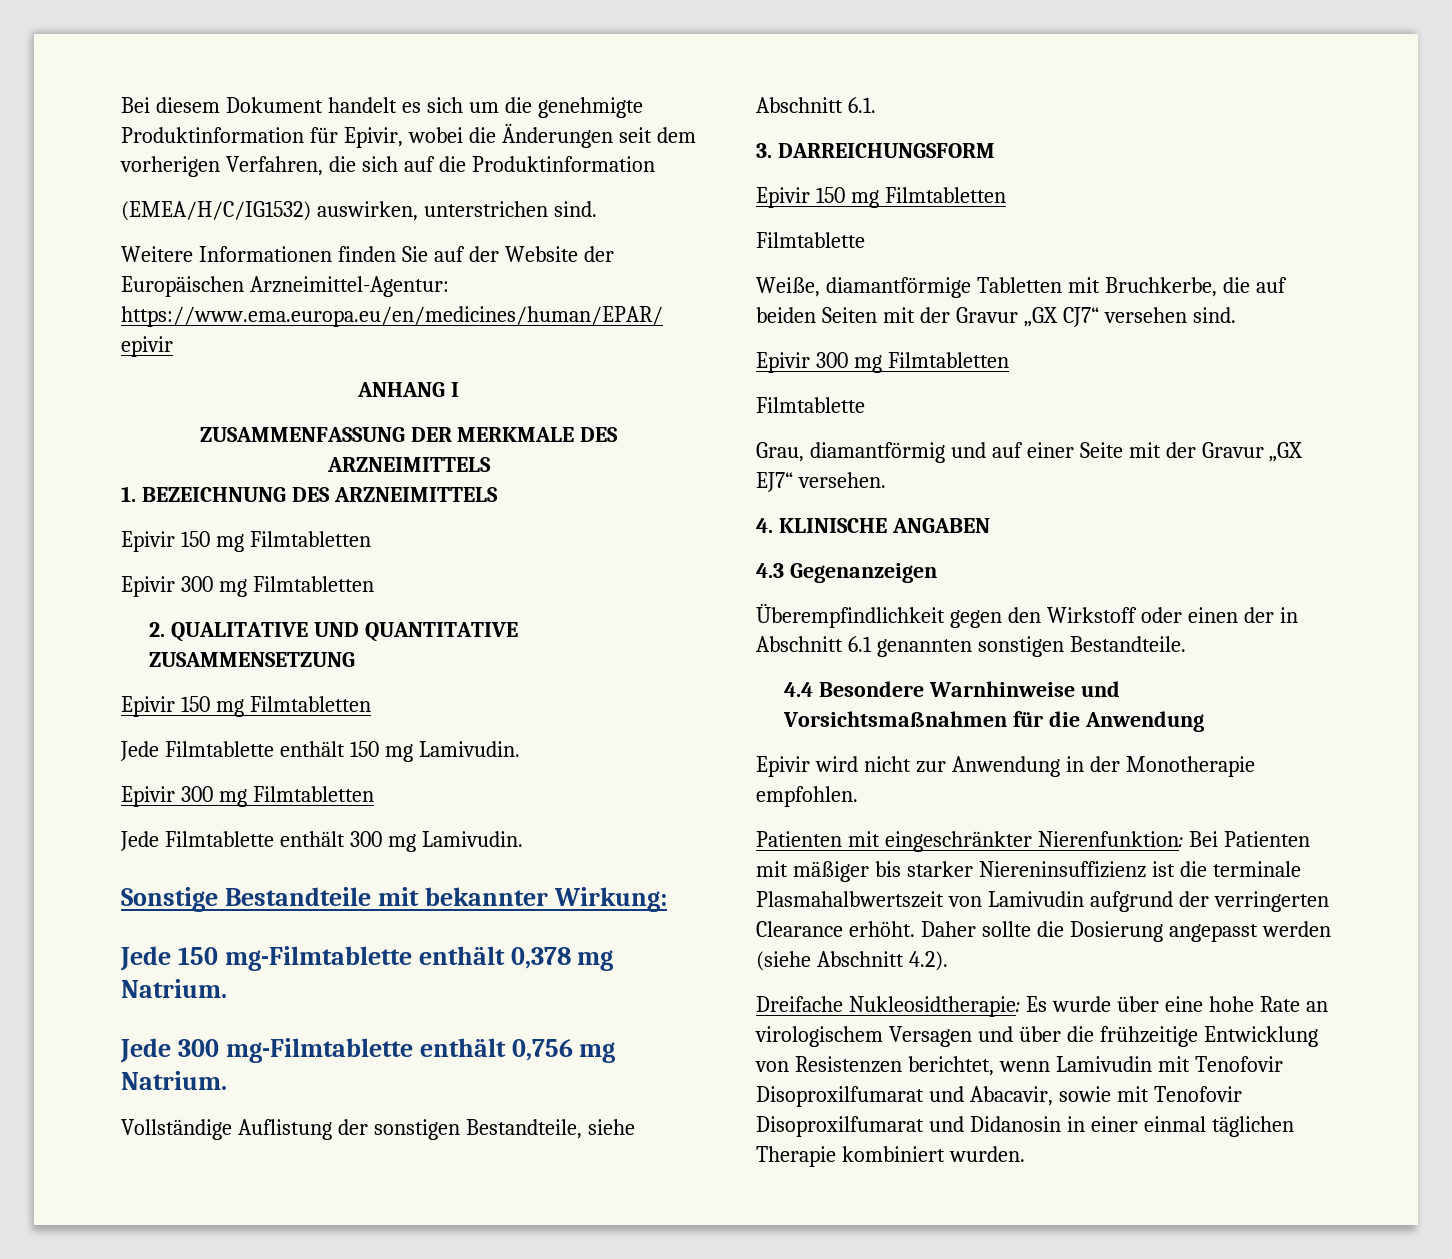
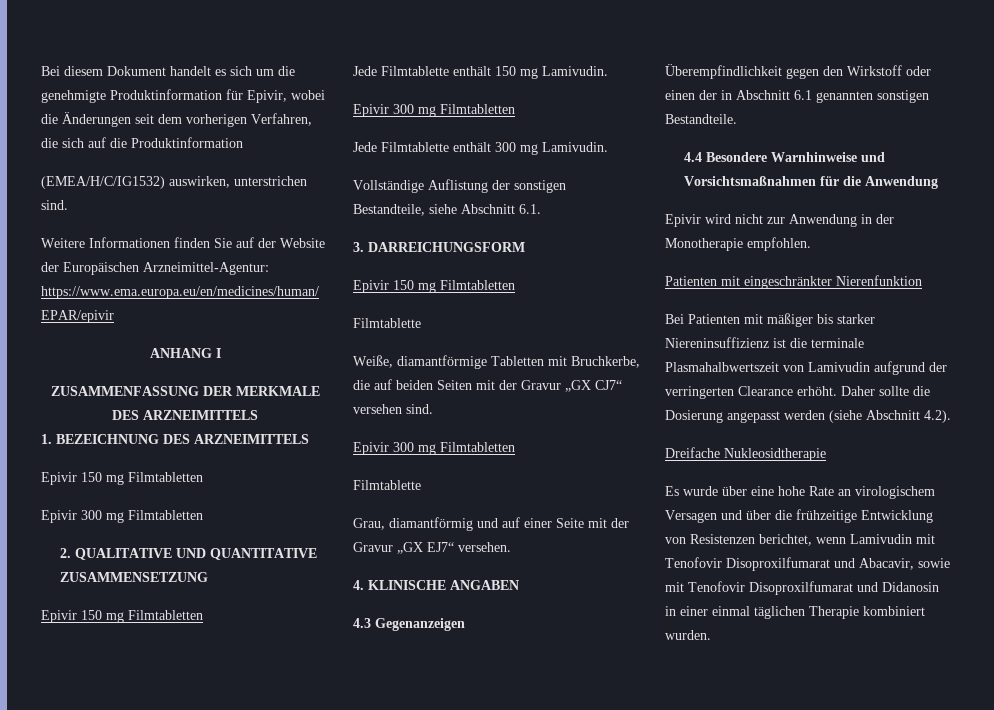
- Sonstige Bestandteile mit bekannter Wirkung:
- Jede 150 mg-Filmtablette enthält 0,378 mg Natrium.
- Jede 300 mg-Filmtablette enthält 0,756 mg Natrium.
- Patienten mit eingeschränkter Nierenfunktion: Bei Patienten mit mäßiger bis starker Niereninsuffizienz ist die terminale Plasmahalbwertszeit von Lamivudin aufgrund der verringerten Clearance erhöht.
+ Patienten mit eingeschränkter Nierenfunktion
+ Bei Patienten mit mäßiger bis starker Niereninsuffizienz ist die terminale Plasmahalbwertszeit von Lamivudin aufgrund der verringerten Clearance erhöht.
- Dreifache Nukleosidtherapie: Es wurde über eine hohe Rate an virologischem Versagen und über die frühzeitige Entwicklung von Resistenzen berichtet, wenn Lamivudin mit Tenofovir Disoproxilfumarat und Abacavir, sowie mit Tenofovir Disoproxilfumarat und Didanosin in einer einmal täglichen Therapie kombiniert wurden.
+ Dreifache Nukleosidtherapie
+ Es wurde über eine hohe Rate an virologischem Versagen und über die frühzeitige Entwicklung von Resistenzen berichtet, wenn Lamivudin mit Tenofovir Disoproxilfumarat und Abacavir, sowie mit Tenofovir Disoproxilfumarat und Didanosin in einer einmal täglichen Therapie kombiniert wurden.

